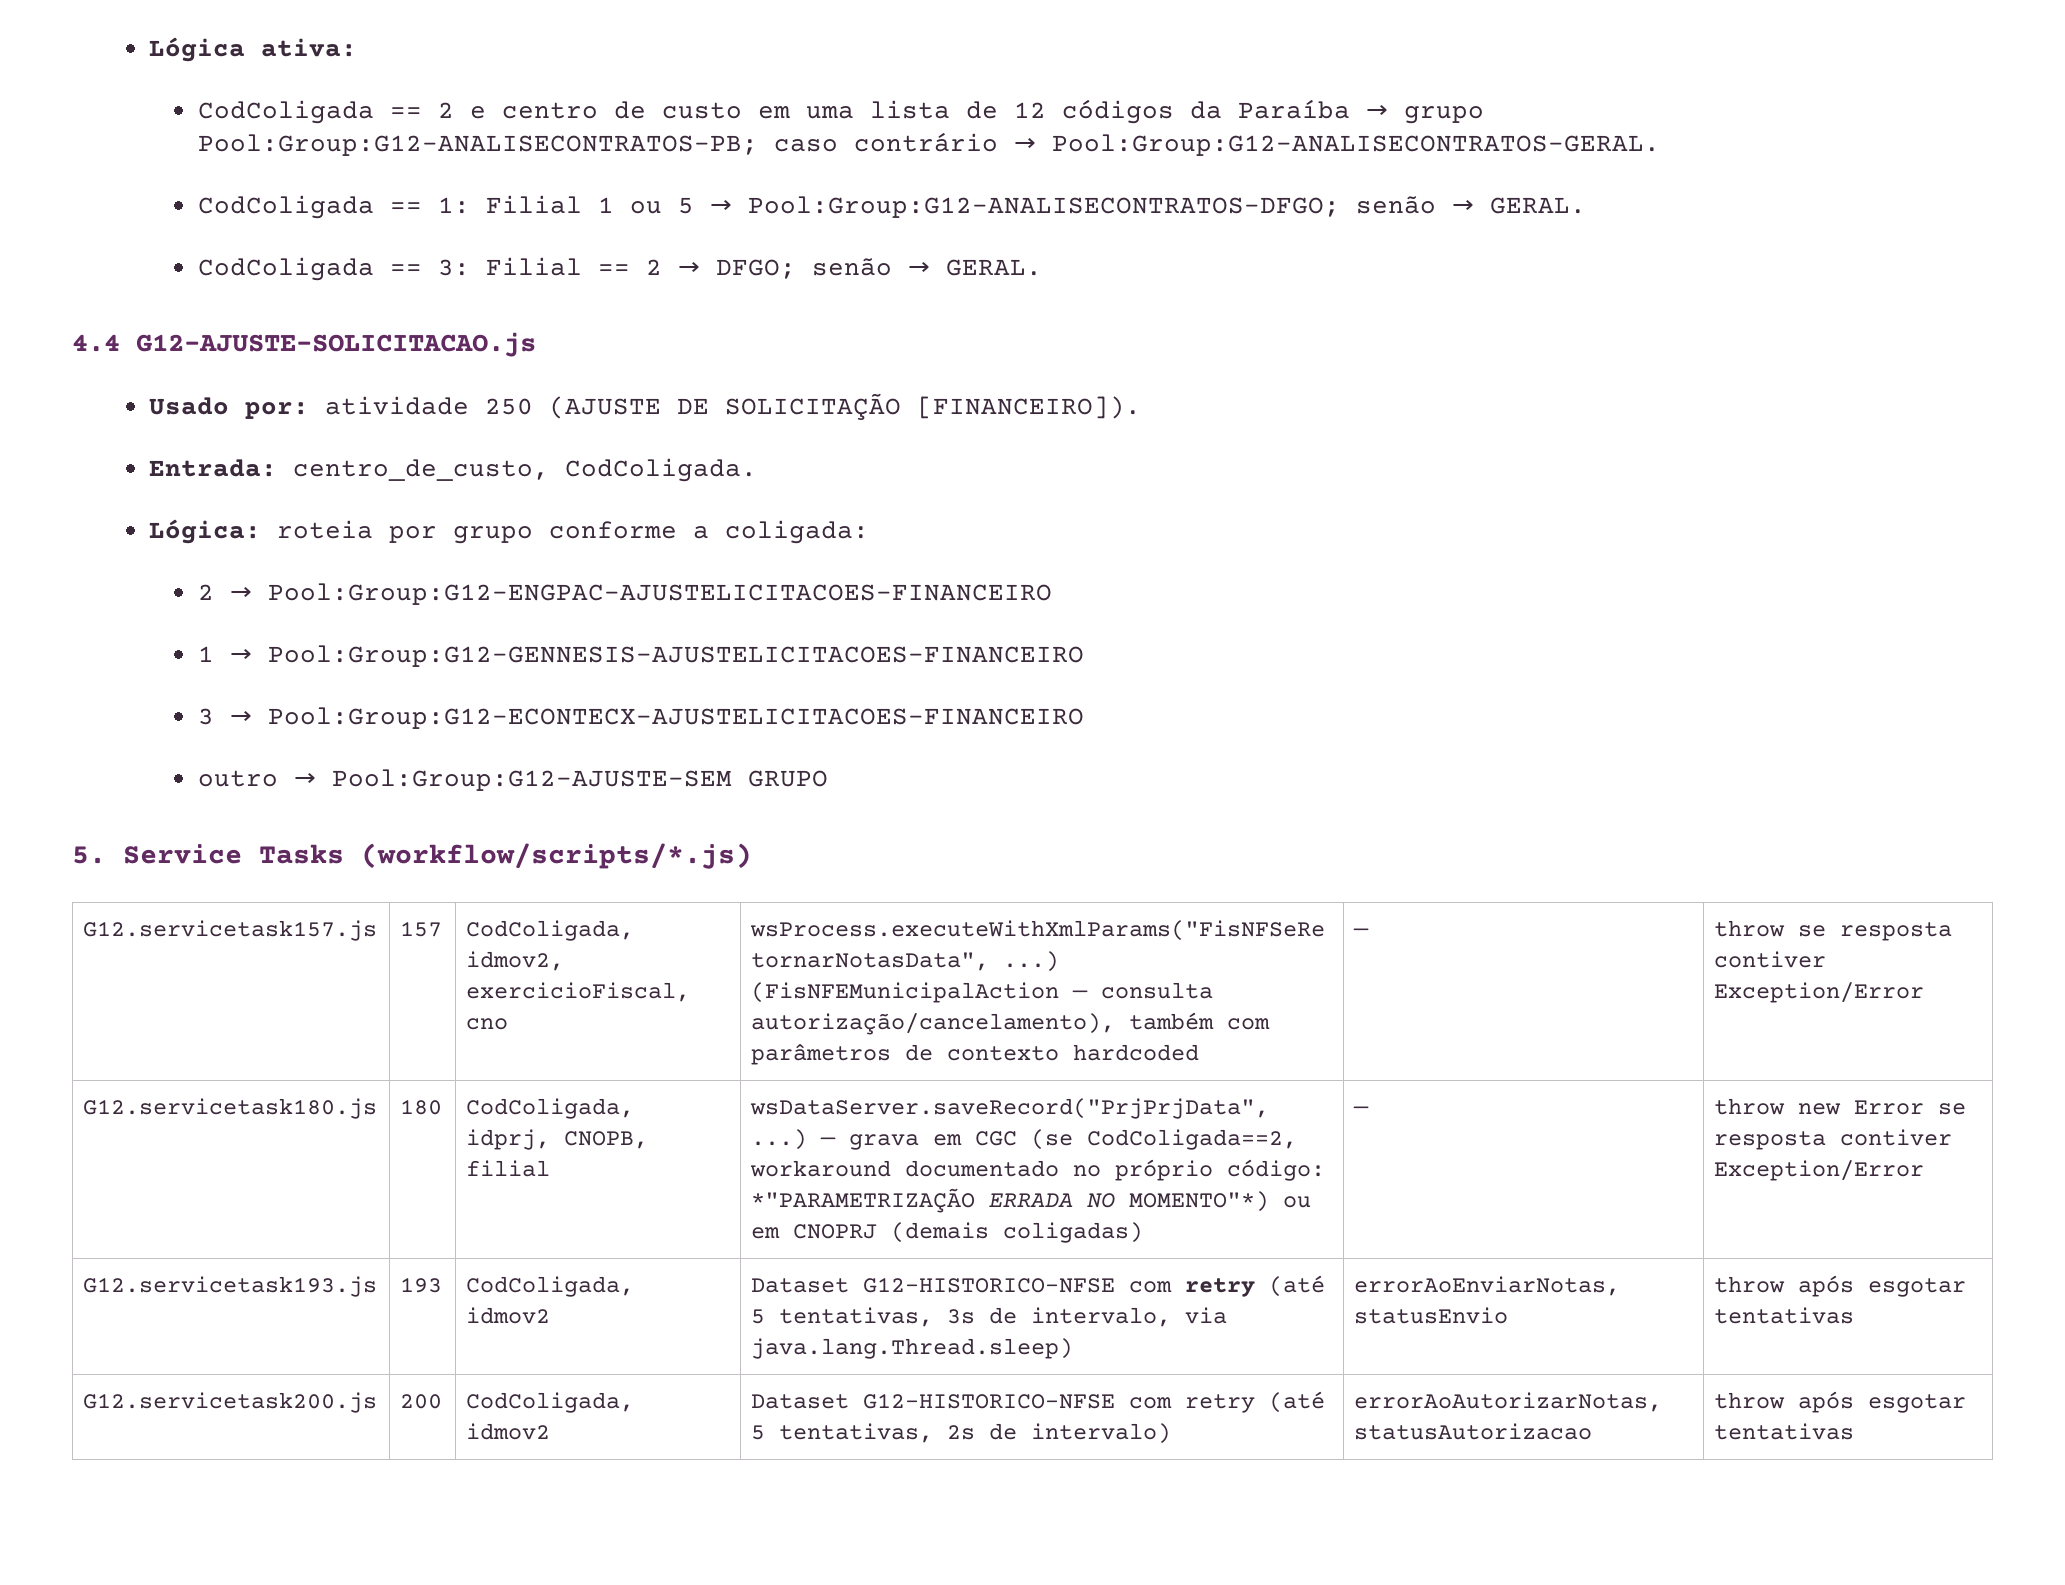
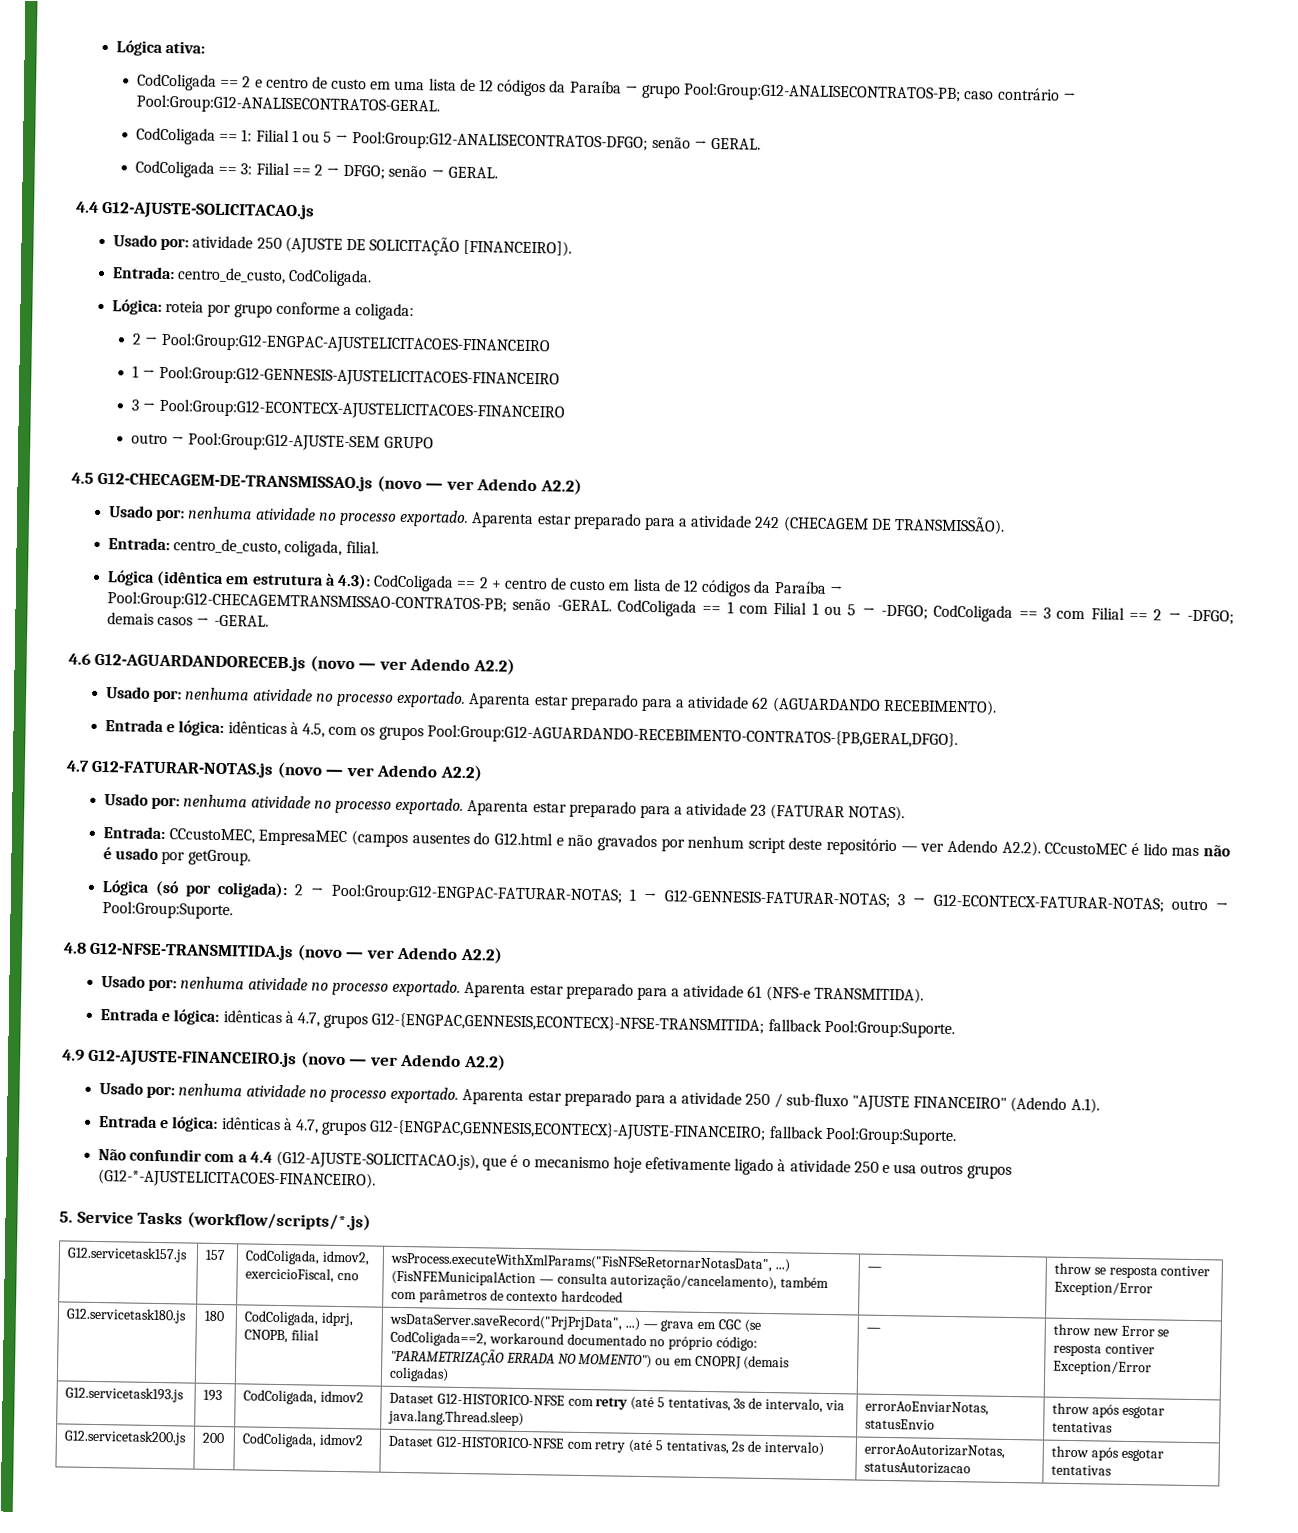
+ 4.5 G12-CHECAGEM-DE-TRANSMISSAO.js (novo — ver Adendo A2.2)
+ Usado por: nenhuma atividade no processo exportado. Aparenta estar preparado para a atividade 242 (CHECAGEM DE TRANSMISSÃO).
+ Entrada: centro_de_custo, coligada, filial.
+ Lógica (idêntica em estrutura à 4.3): CodColigada == 2 + centro de custo em lista de 12 códigos da Paraíba → Pool:Group:G12-CHECAGEMTRANSMISSAO-CONTRATOS-PB; senão -GERAL. CodColigada == 1 com Filial 1 ou 5 → -DFGO; CodColigada == 3 com Filial == 2 → -DFGO; demais casos → -GERAL.
+ 4.6 G12-AGUARDANDORECEB.js (novo — ver Adendo A2.2)
+ Usado por: nenhuma atividade no processo exportado. Aparenta estar preparado para a atividade 62 (AGUARDANDO RECEBIMENTO).
+ Entrada e lógica: idênticas à 4.5, com os grupos Pool:Group:G12-AGUARDANDO-RECEBIMENTO-CONTRATOS-{PB,GERAL,DFGO}.
+ 4.7 G12-FATURAR-NOTAS.js (novo — ver Adendo A2.2)
+ Usado por: nenhuma atividade no processo exportado. Aparenta estar preparado para a atividade 23 (FATURAR NOTAS).
+ Entrada: CCcustoMEC, EmpresaMEC (campos ausentes do G12.html e não gravados por nenhum script deste repositório — ver Adendo A2.2). CCcustoMEC é lido mas não é usado por getGroup.
+ Lógica (só por coligada): 2 → Pool:Group:G12-ENGPAC-FATURAR-NOTAS; 1 → G12-GENNESIS-FATURAR-NOTAS; 3 → G12-ECONTECX-FATURAR-NOTAS; outro → Pool:Group:Suporte.
+ 4.8 G12-NFSE-TRANSMITIDA.js (novo — ver Adendo A2.2)
+ Usado por: nenhuma atividade no processo exportado. Aparenta estar preparado para a atividade 61 (NFS-e TRANSMITIDA).
+ Entrada e lógica: idênticas à 4.7, grupos G12-{ENGPAC,GENNESIS,ECONTECX}-NFSE-TRANSMITIDA; fallback Pool:Group:Suporte.
+ 4.9 G12-AJUSTE-FINANCEIRO.js (novo — ver Adendo A2.2)
+ Usado por: nenhuma atividade no processo exportado. Aparenta estar preparado para a atividade 250 / sub-fluxo "AJUSTE FINANCEIRO" (Adendo A.1).
+ Entrada e lógica: idênticas à 4.7, grupos G12-{ENGPAC,GENNESIS,ECONTECX}-AJUSTE-FINANCEIRO; fallback Pool:Group:Suporte.
+ Não confundir com a 4.4 (G12-AJUSTE-SOLICITACAO.js), que é o mecanismo hoje efetivamente ligado à atividade 250 e usa outros grupos (G12-*-AJUSTELICITACOES-FINANCEIRO).
- G12.servicetask180.js | 180 | CodColigada, idprj, CNOPB, filial | wsDataServer.saveRecord("PrjPrjData", ...) — grava em CGC (se CodColigada==2, workaround documentado no próprio código: *"PARAMETRIZAÇÃO ERRADA NO MOMENTO"*) ou em CNOPRJ (demais coligadas) | — | throw new Error se resposta contiver Exception/Error
+ G12.servicetask180.js | 180 | CodColigada, idprj, CNOPB, filial | wsDataServer.saveRecord("PrjPrjData", ...) — grava em CGC (se CodColigada==2, workaround documentado no próprio código: "PARAMETRIZAÇÃO ERRADA NO MOMENTO") ou em CNOPRJ (demais coligadas) | — | throw new Error se resposta contiver Exception/Error

